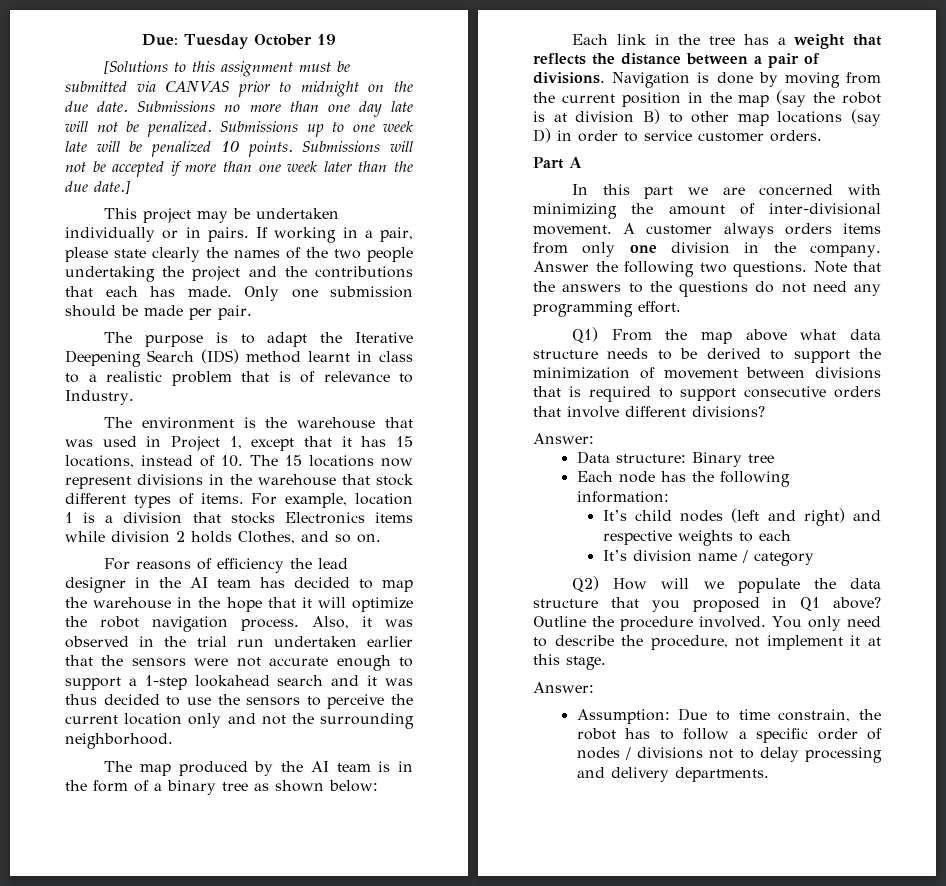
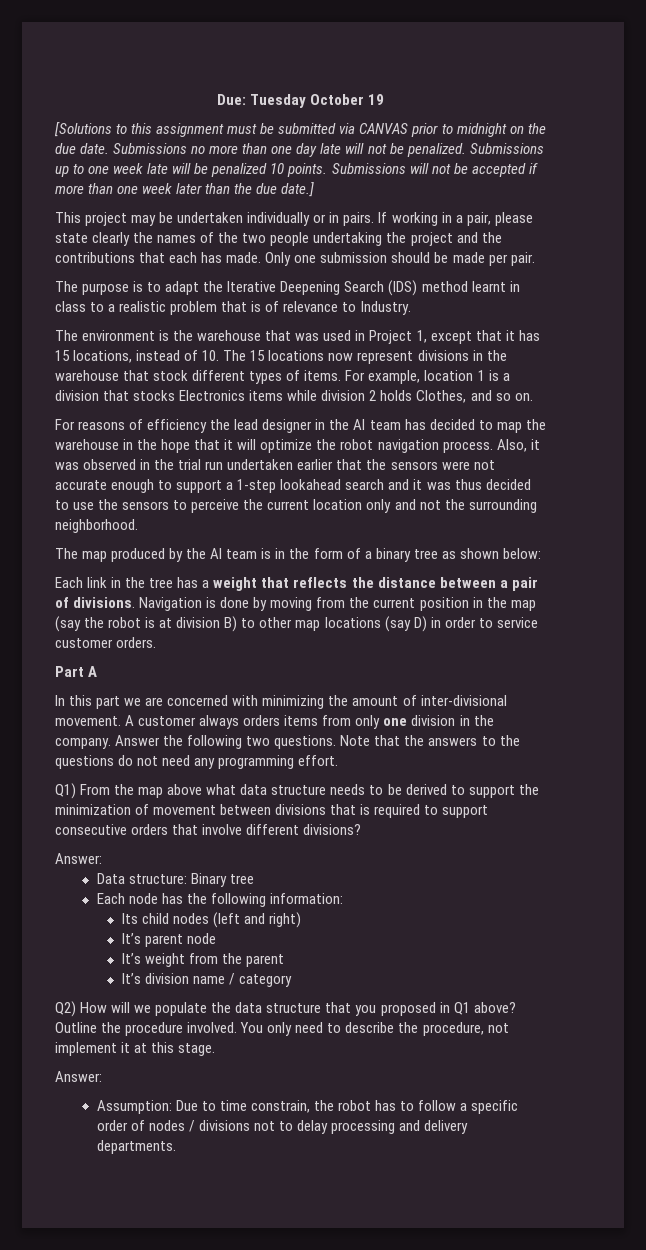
- It’s child nodes (left and right) and respective weights to each
+ Its child nodes (left and right)
+ It’s parent node
+ It’s weight from the parent

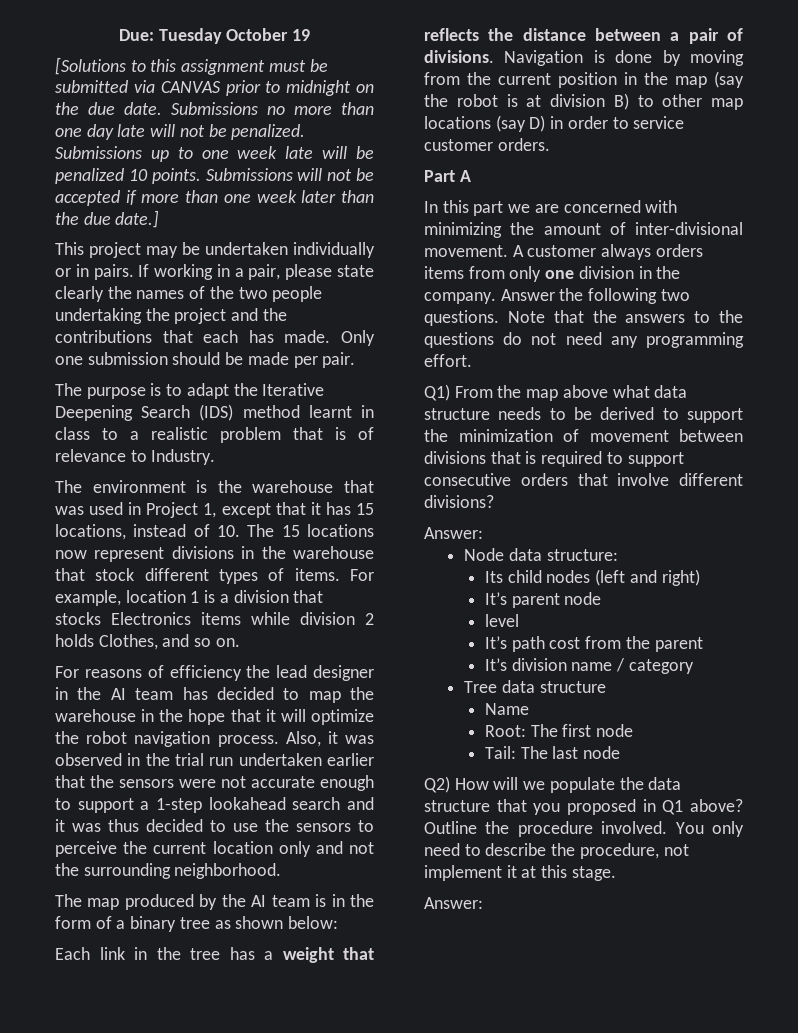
- Data structure: Binary tree
- Each node has the following information:
+ Node data structure:
- It’s weight from the parent
+ level
+ It’s path cost from the parent
+ Tree data structure
+ Name
+ Root: The first node
+ Tail: The last node
- Assumption: Due to time constrain, the robot has to follow a specific order of nodes / divisions not to delay processing and delivery departments.

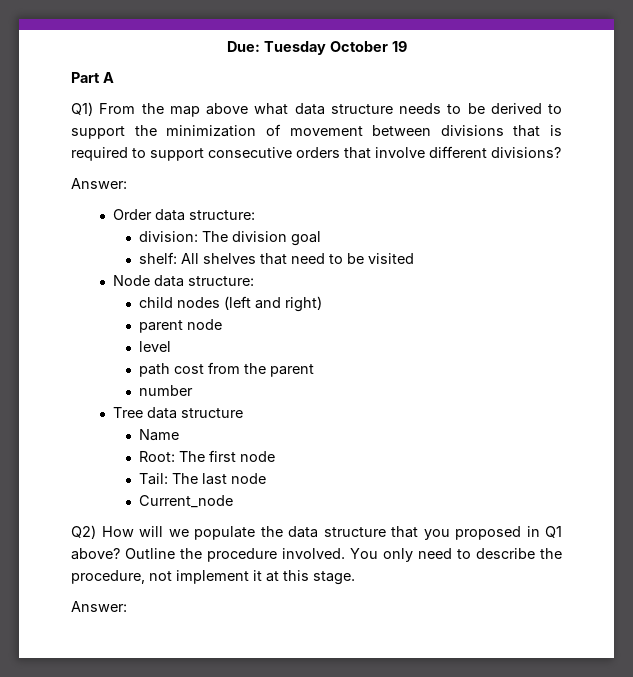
- [Solutions to this assignment must be submitted via CANVAS prior to midnight on the due date. Submissions no more than one day late will not be penalized. Submissions up to one week late will be penalized 10 points. Submissions will not be accepted if more than one week later than the due date.]
- This project may be undertaken individually or in pairs. If working in a pair, please state clearly the names of the two people undertaking the project and the contributions that each has made. Only one submission should be made per pair.
- The purpose is to adapt the Iterative Deepening Search (IDS) method learnt in class to a realistic problem that is of relevance to Industry.
- The environment is the warehouse that was used in Project 1, except that it has 15 locations, instead of 10. The 15 locations now represent divisions in the warehouse that stock different types of items. For example, location 1 is a division that stocks Electronics items while division 2 holds Clothes, and so on.
- For reasons of efficiency the lead designer in the AI team has decided to map the warehouse in the hope that it will optimize the robot navigation process. Also, it was observed in the trial run undertaken earlier that the sensors were not accurate enough to support a 1-step lookahead search and it was thus decided to use the sensors to perceive the current location only and not the surrounding neighborhood.
- The map produced by the AI team is in the form of a binary tree as shown below:
- Each link in the tree has a weight that reflects the distance between a pair of divisions. Navigation is done by moving from the current position in the map (say the robot is at division B) to other map locations (say D) in order to service customer orders.
  Part A
- In this part we are concerned with minimizing the amount of inter-divisional movement. A customer always orders items from only one division in the company. Answer the following two questions. Note that the answers to the questions do not need any programming effort.
+ Order data structure:
+ division: The division goal
+ shelf: All shelves that need to be visited
- Its child nodes (left and right)
+ child nodes (left and right)
- It’s parent node
+ parent node
- It’s path cost from the parent
+ path cost from the parent
- It’s division name / category
+ number
+ Current_node

